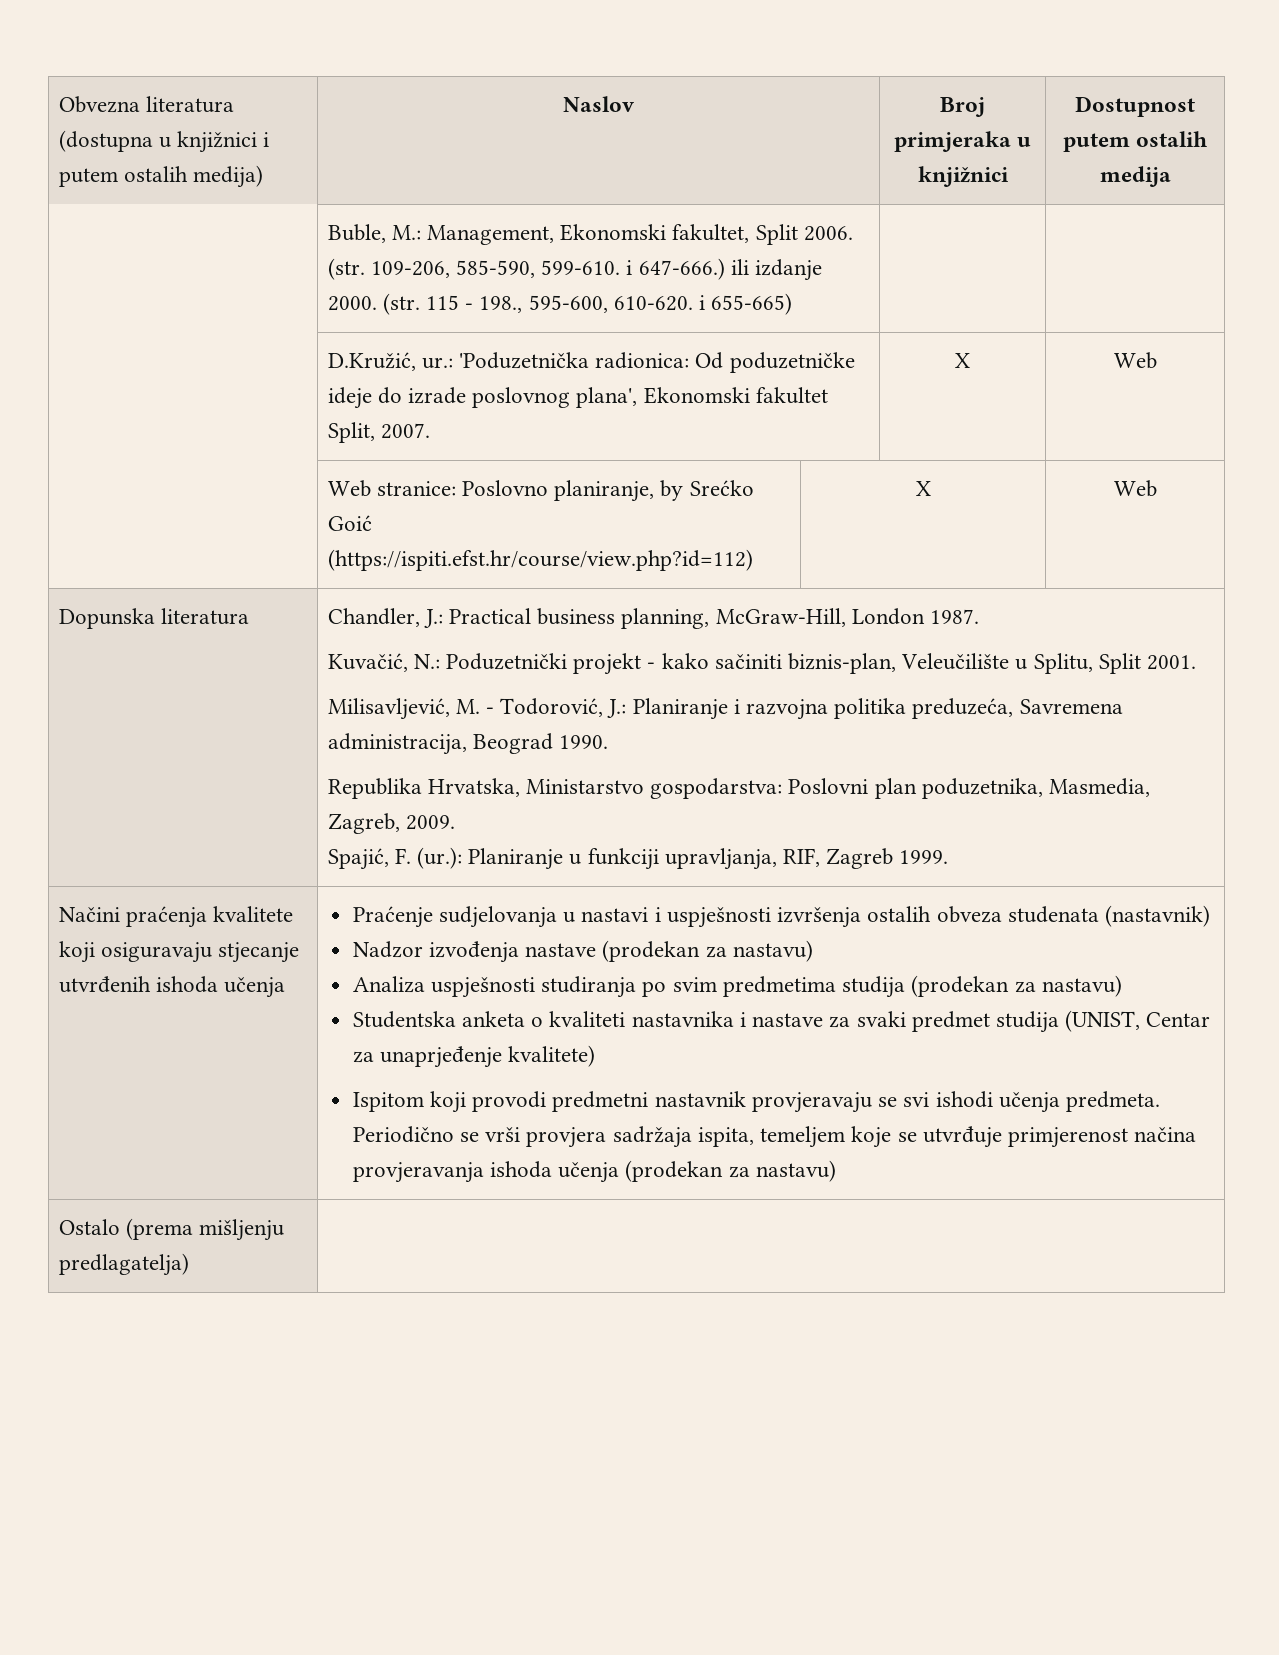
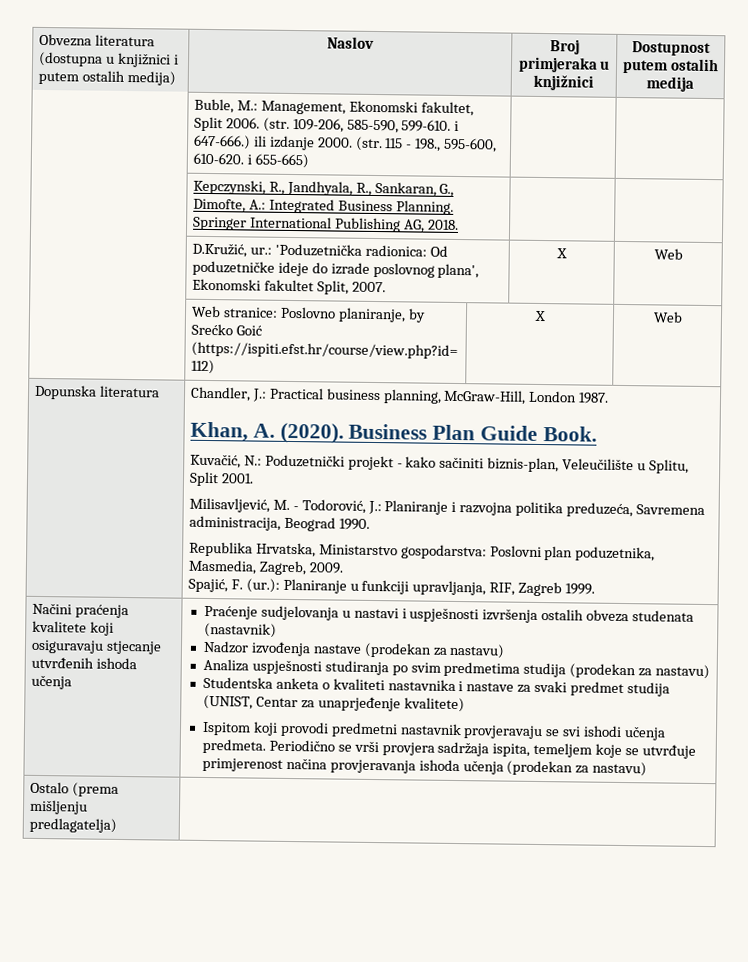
+ | Kepczynski, R., Jandhyala, R., Sankaran, G., Dimofte, A.: Integrated Business Planning. Springer International Publishing AG, 2018. | |
+ Khan, A. (2020). Business Plan Guide Book.

